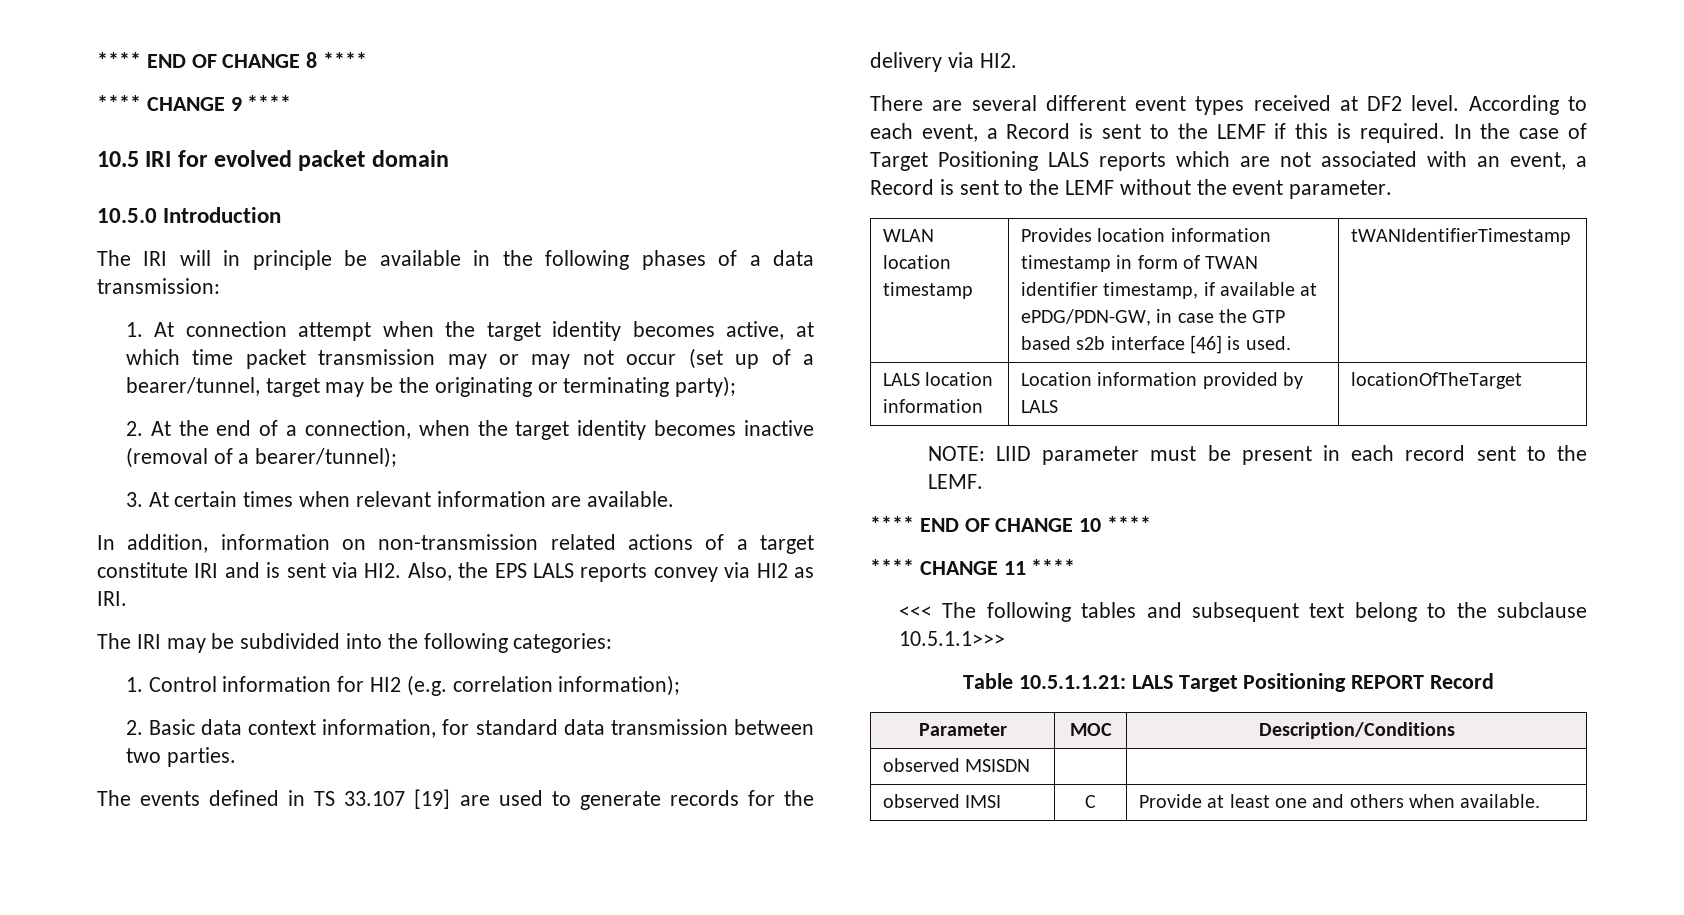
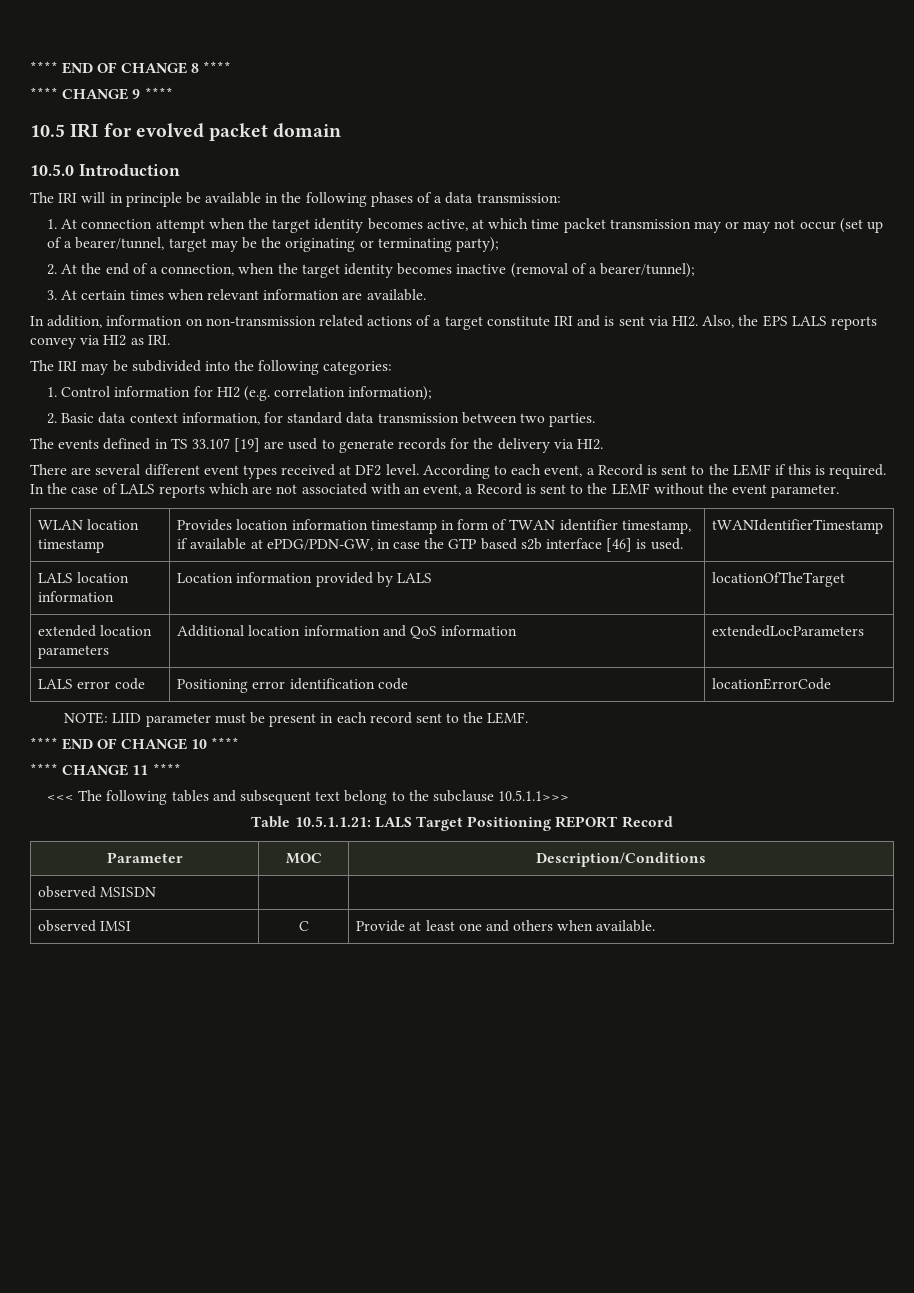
- In the case of Target Positioning LALS reports which are not associated with an event, a Record is sent to the LEMF without the event parameter.
+ In the case of LALS reports which are not associated with an event, a Record is sent to the LEMF without the event parameter.
+ extended location parameters | Additional location information and QoS information | extendedLocParameters
+ LALS error code | Positioning error identification code | locationErrorCode

